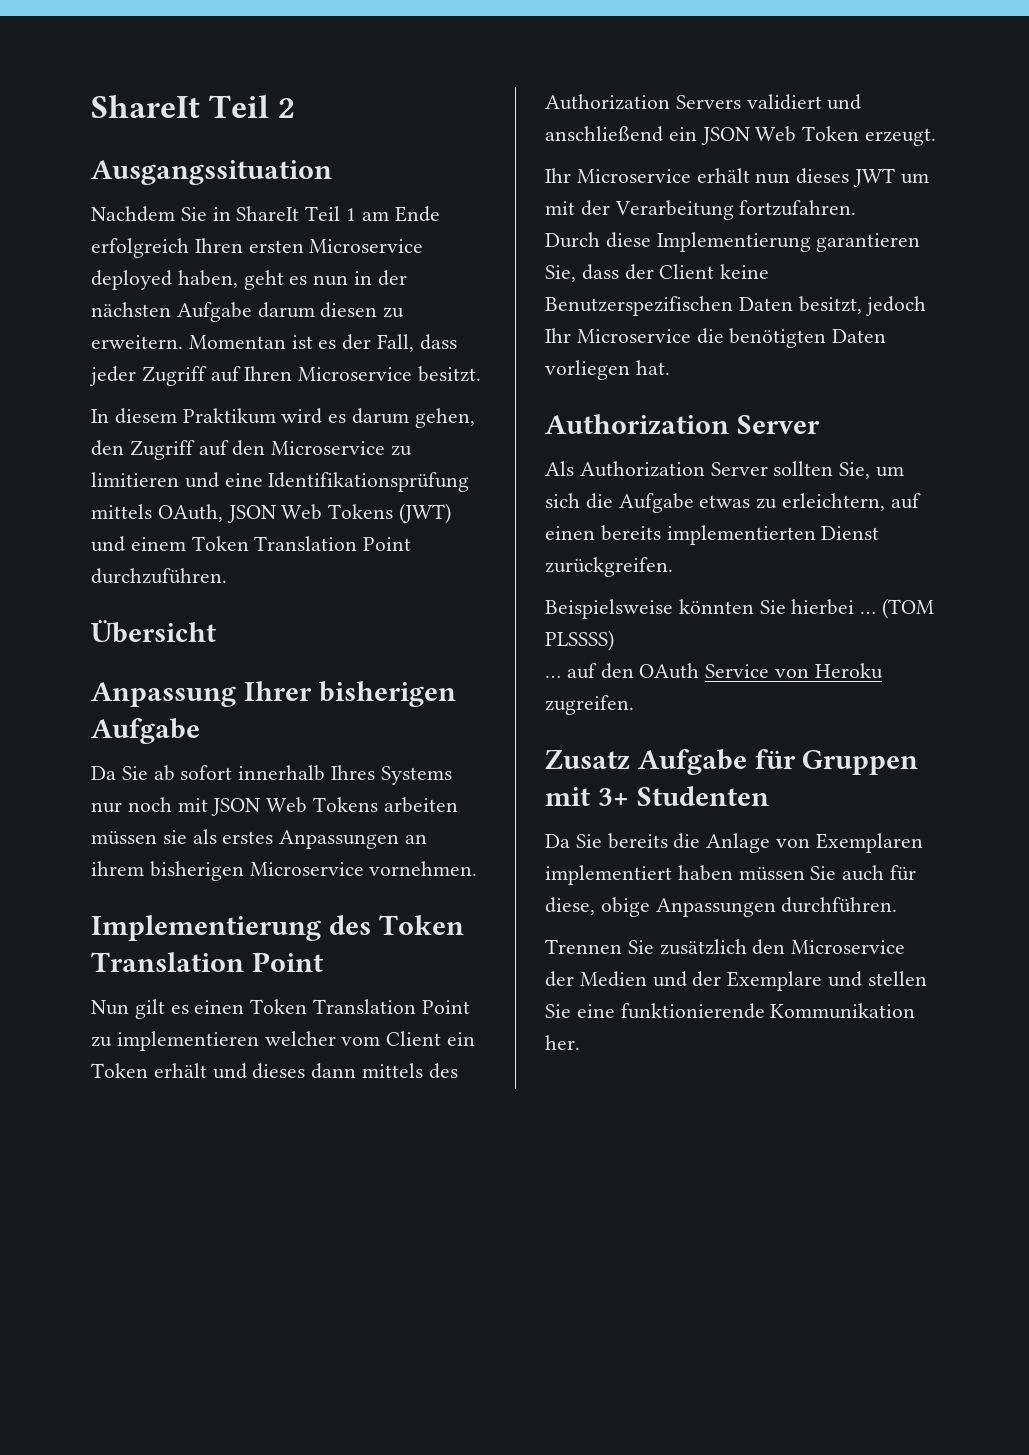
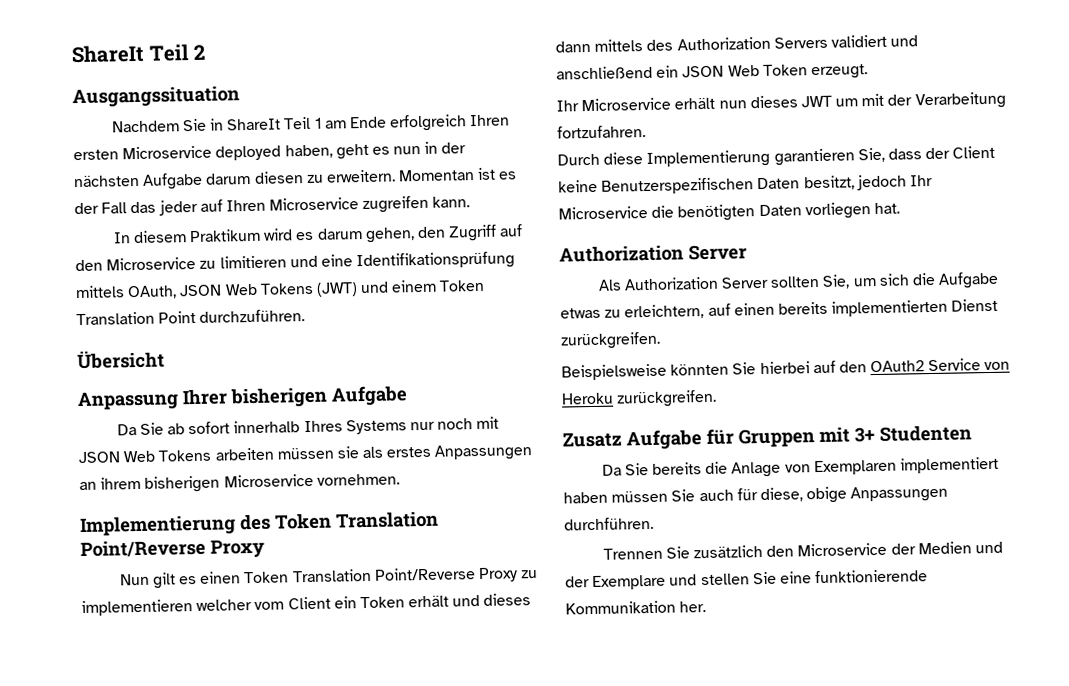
- Momentan ist es der Fall, dass jeder Zugriff auf Ihren Microservice besitzt.
+ Momentan ist es der Fall das jeder auf Ihren Microservice zugreifen kann.
- Implementierung des Token Translation Point
+ Implementierung des Token Translation Point/Reverse Proxy
- Nun gilt es einen Token Translation Point zu implementieren welcher vom Client ein Token erhält und dieses dann mittels des Authorization Servers validiert und anschließend ein JSON Web Token erzeugt.
+ Nun gilt es einen Token Translation Point/Reverse Proxy zu implementieren welcher vom Client ein Token erhält und dieses dann mittels des Authorization Servers validiert und anschließend ein JSON Web Token erzeugt.
- Beispielsweise könnten Sie hierbei … (TOM PLSSSS)
- … auf den OAuth Service von Heroku zugreifen.
+ Beispielsweise könnten Sie hierbei auf den OAuth2 Service von Heroku zurückgreifen.

